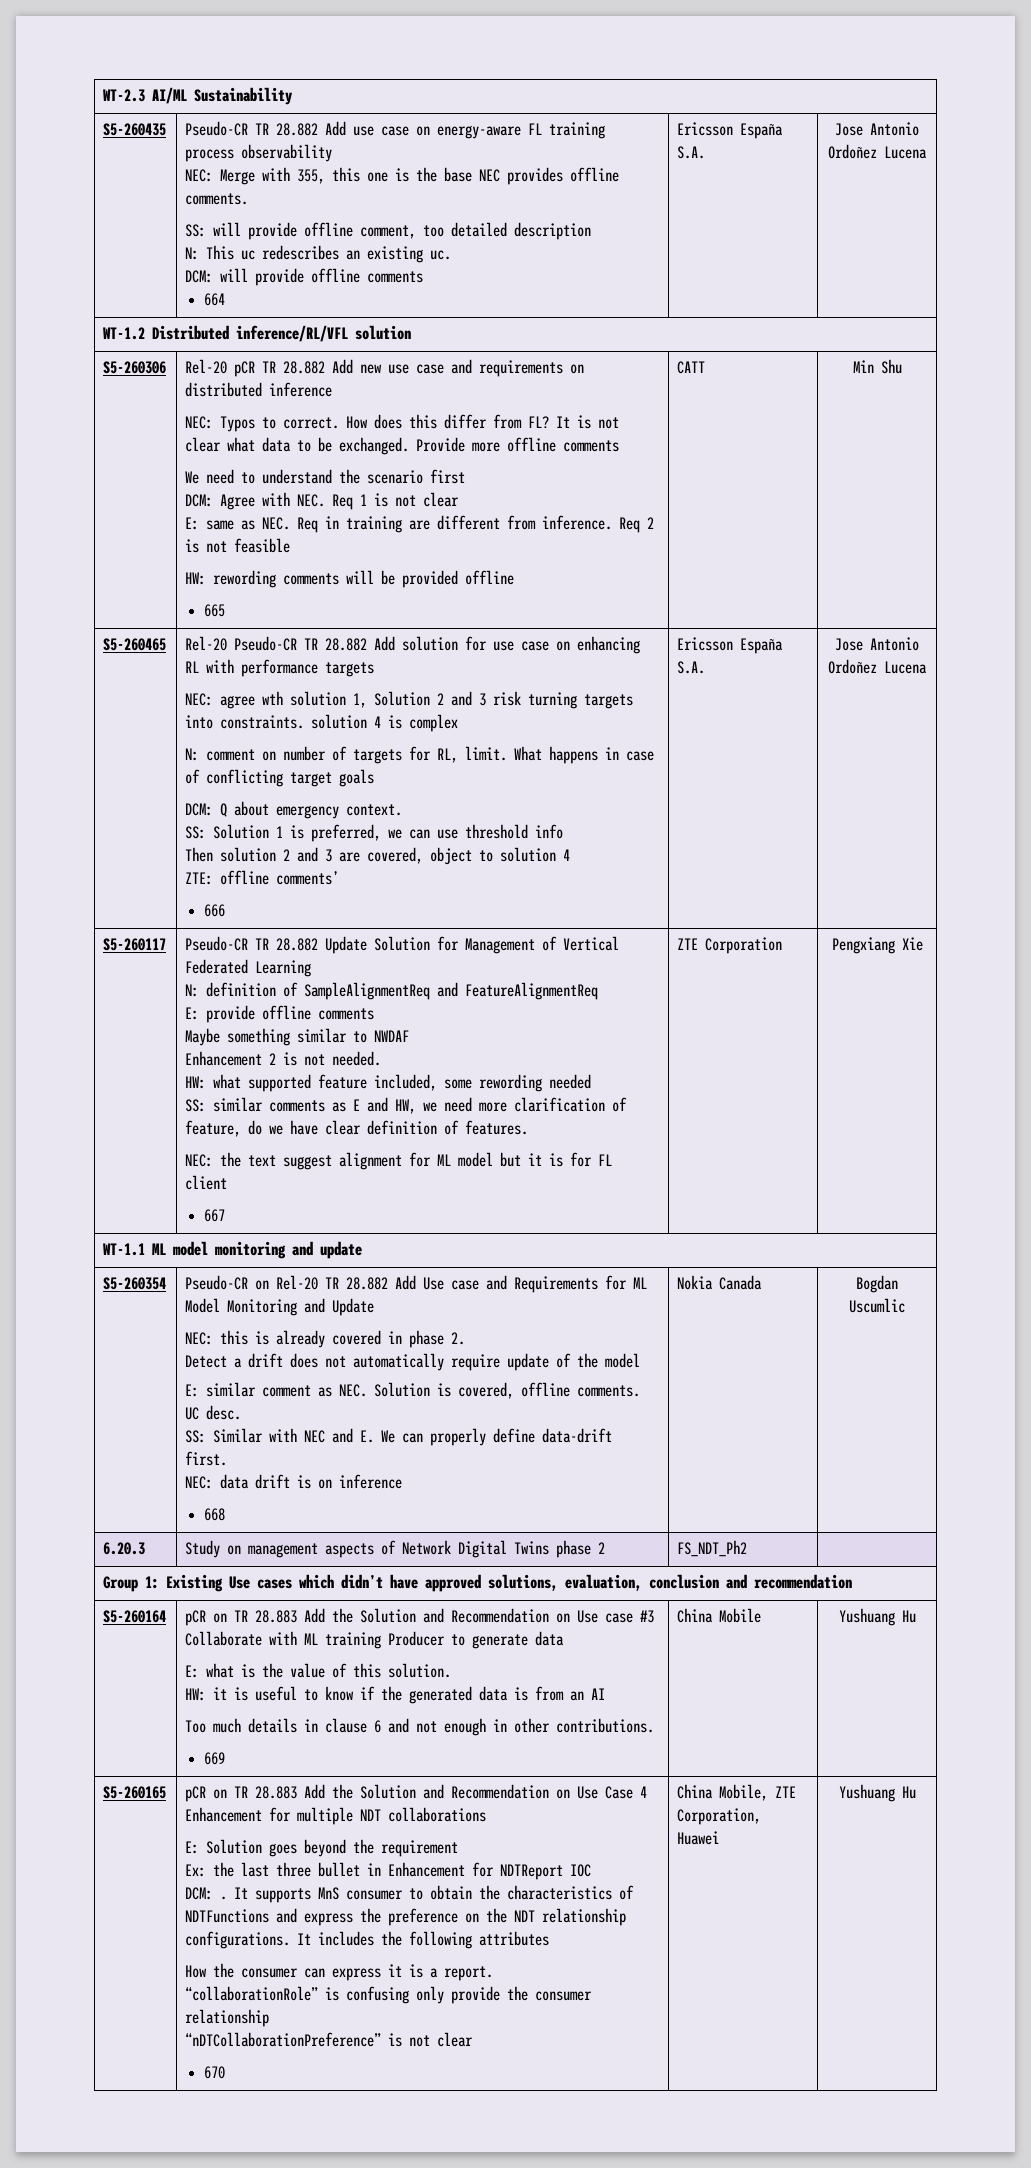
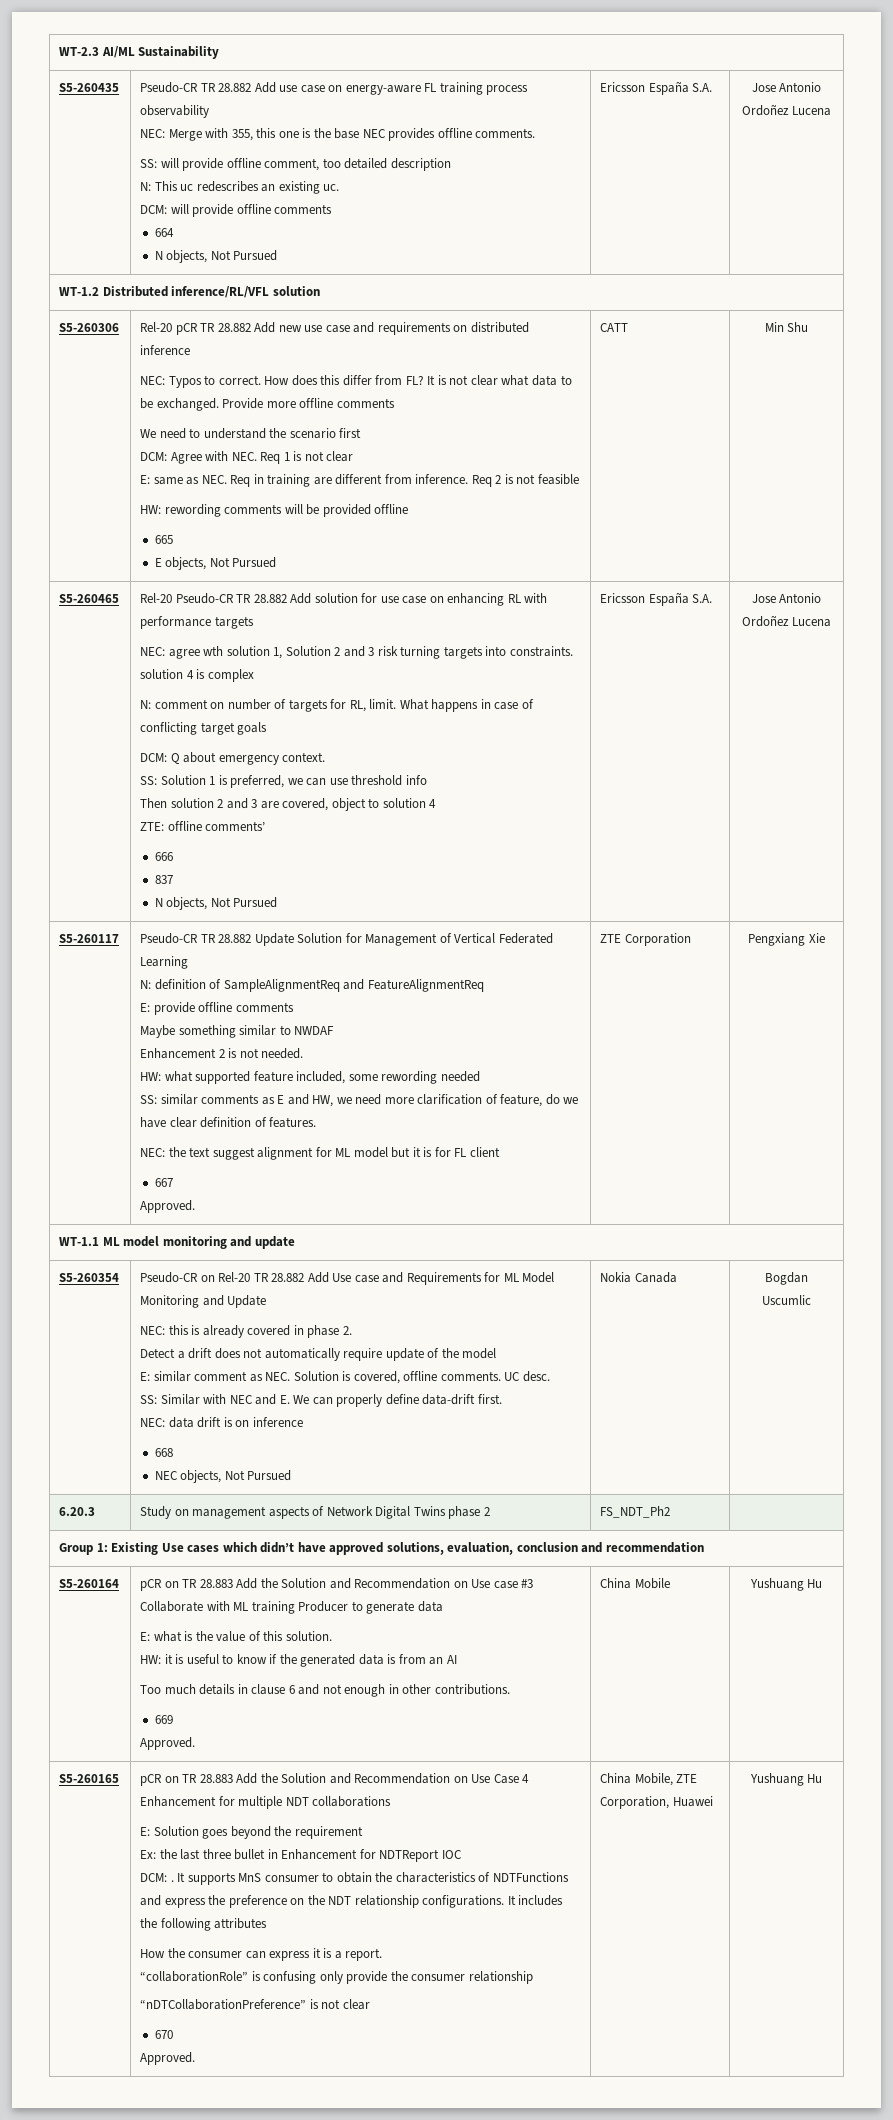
  664
+ N objects, Not Pursued
+ E objects, Not Pursued
+ 837
+ N objects, Not Pursued
  667
+ Approved.
+ NEC objects, Not Pursued
  669
+ Approved.
  670
+ Approved.

